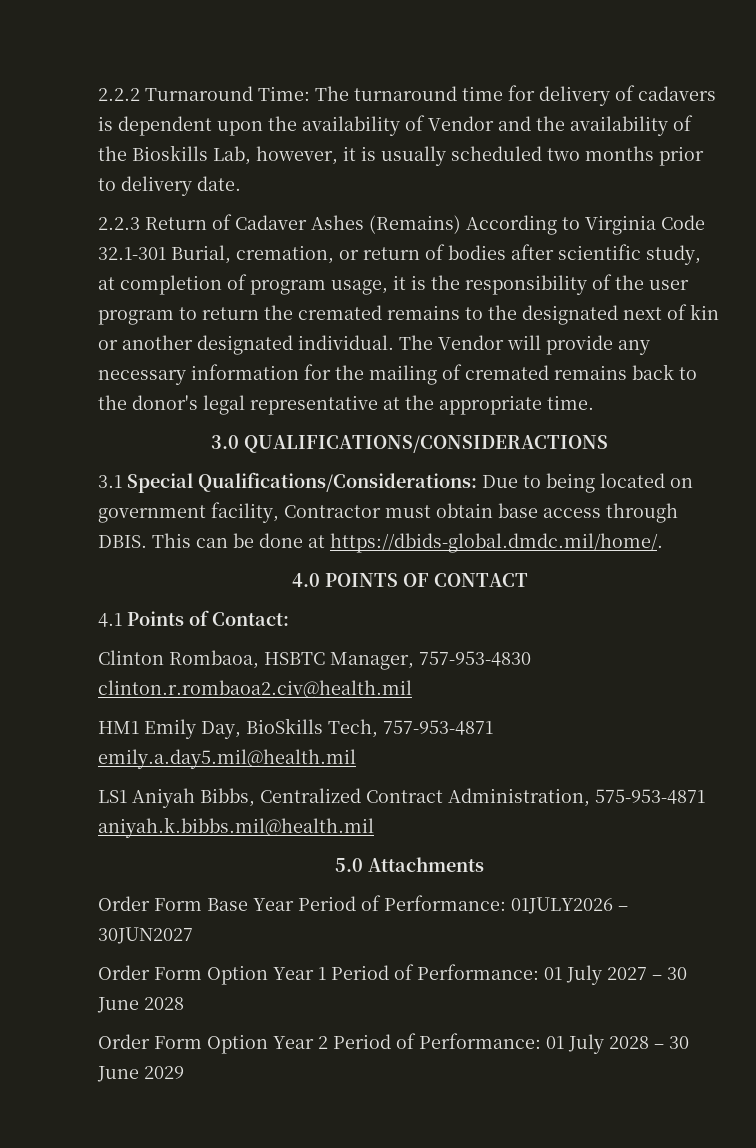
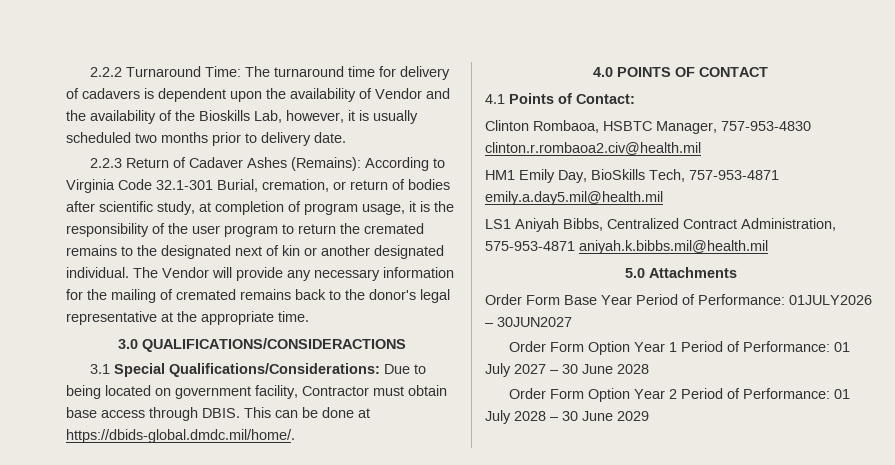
- 2.2.3 Return of Cadaver Ashes (Remains) According to Virginia Code 32.1-301 Burial, cremation, or return of bodies after scientific study, at completion of program usage, it is the responsibility of the user program to return the cremated remains to the designated next of kin or another designated individual.
+ 2.2.3 Return of Cadaver Ashes (Remains): According to Virginia Code 32.1-301 Burial, cremation, or return of bodies after scientific study, at completion of program usage, it is the responsibility of the user program to return the cremated remains to the designated next of kin or another designated individual.

